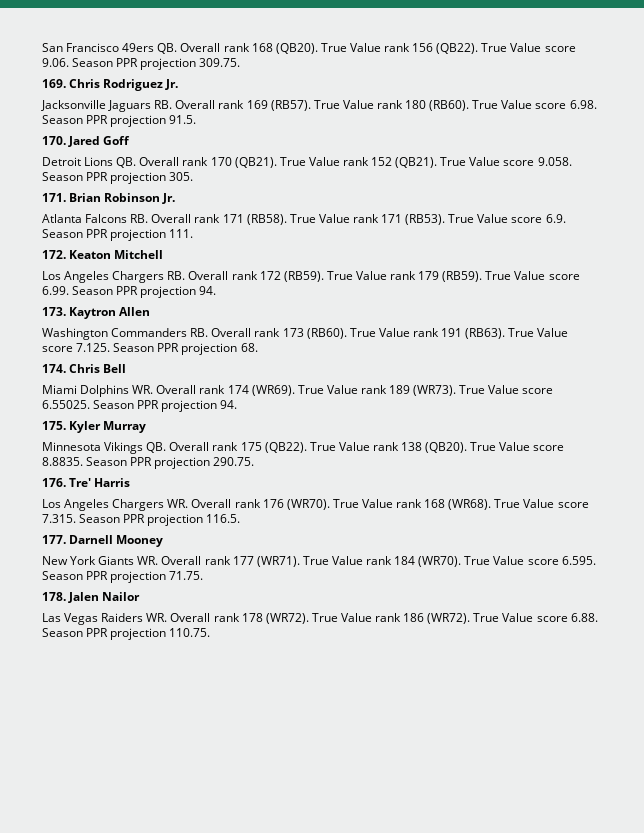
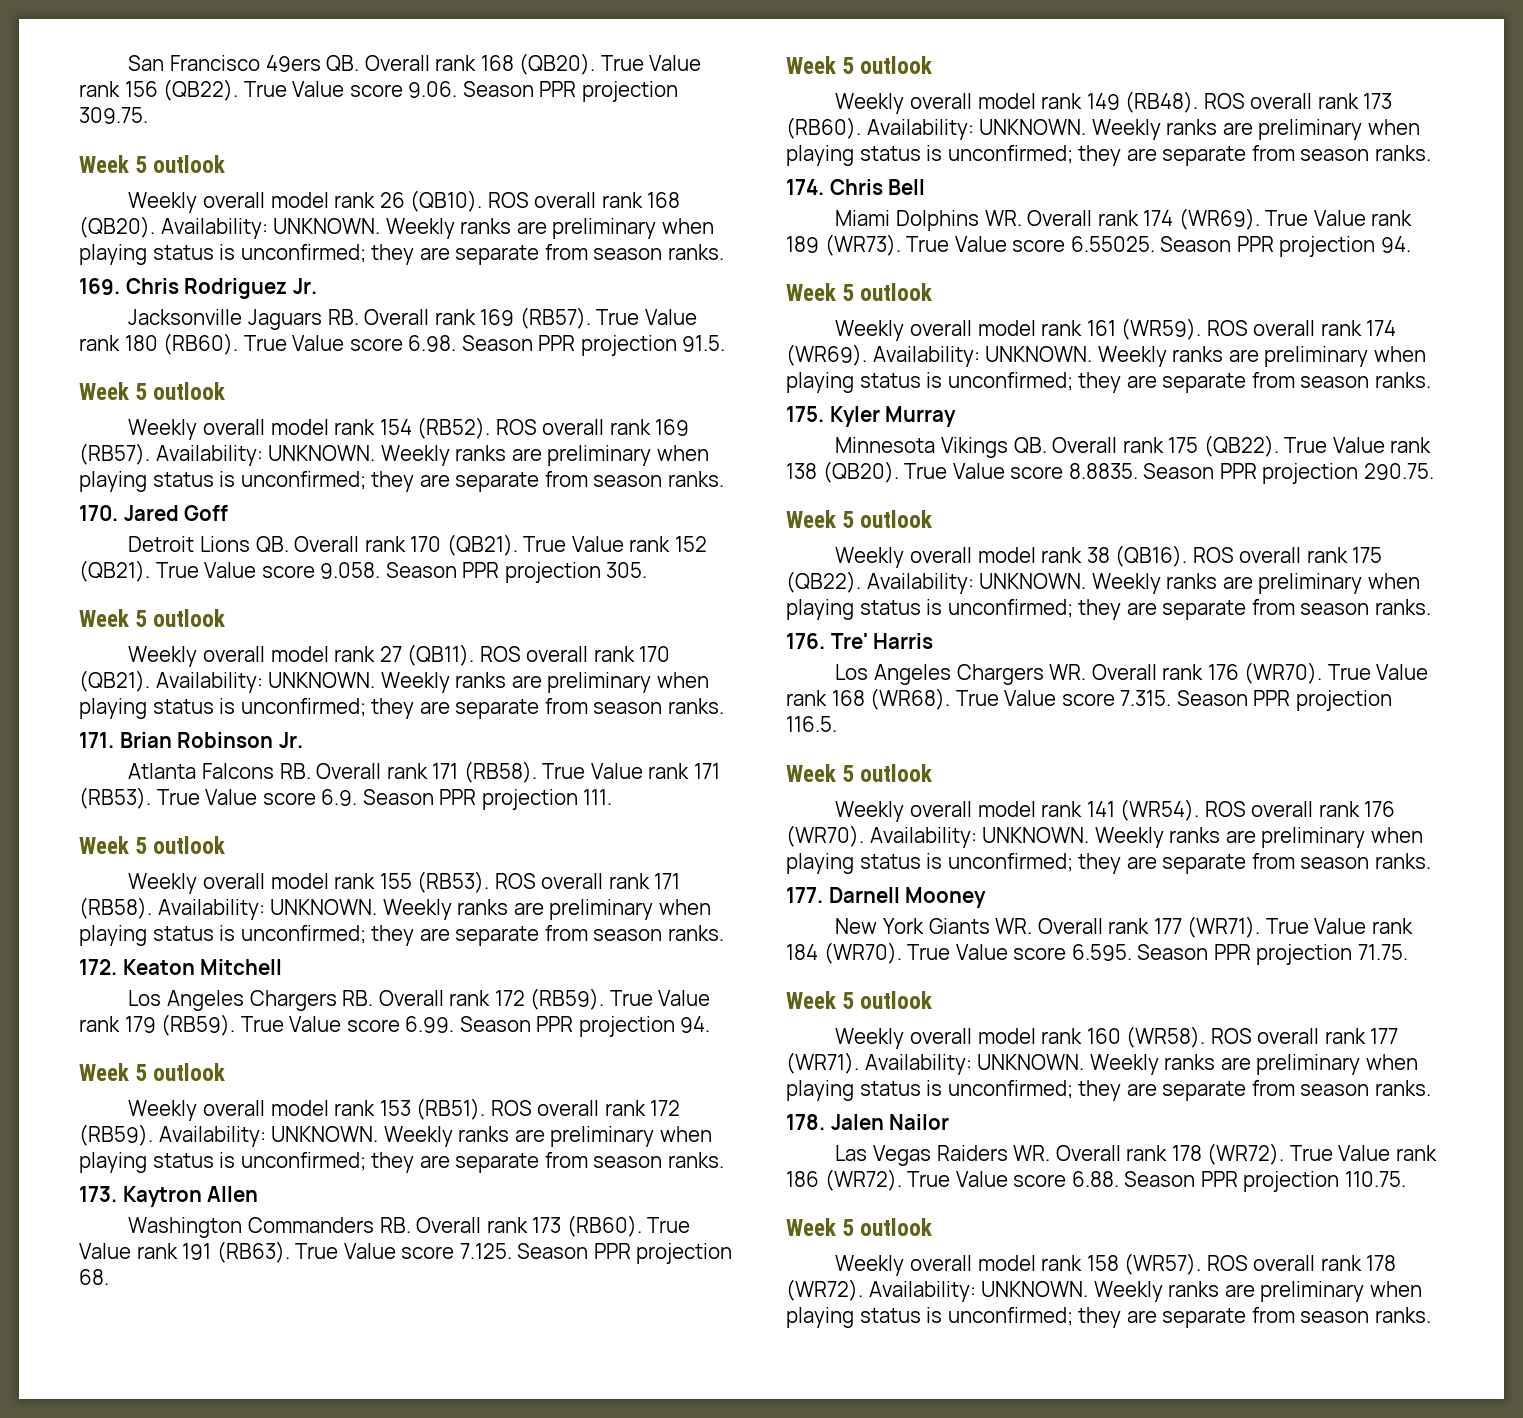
  True Value score 9.06. Season PPR projection 309.75.
+ Week 5 outlook
+ Weekly overall model rank 26 (QB10). ROS overall rank 168 (QB20). Availability: UNKNOWN. Weekly ranks are preliminary when playing status is unconfirmed; they are separate from season ranks.
  True Value score 6.98. Season PPR projection 91.5.
+ Week 5 outlook
+ Weekly overall model rank 154 (RB52). ROS overall rank 169 (RB57). Availability: UNKNOWN. Weekly ranks are preliminary when playing status is unconfirmed; they are separate from season ranks.
  True Value score 9.058. Season PPR projection 305.
+ Week 5 outlook
+ Weekly overall model rank 27 (QB11). ROS overall rank 170 (QB21). Availability: UNKNOWN. Weekly ranks are preliminary when playing status is unconfirmed; they are separate from season ranks.
  True Value score 6.9. Season PPR projection 111.
+ Week 5 outlook
+ Weekly overall model rank 155 (RB53). ROS overall rank 171 (RB58). Availability: UNKNOWN. Weekly ranks are preliminary when playing status is unconfirmed; they are separate from season ranks.
  True Value score 6.99. Season PPR projection 94.
+ Week 5 outlook
+ Weekly overall model rank 153 (RB51). ROS overall rank 172 (RB59). Availability: UNKNOWN. Weekly ranks are preliminary when playing status is unconfirmed; they are separate from season ranks.
  True Value score 7.125. Season PPR projection 68.
+ Week 5 outlook
+ Weekly overall model rank 149 (RB48). ROS overall rank 173 (RB60). Availability: UNKNOWN. Weekly ranks are preliminary when playing status is unconfirmed; they are separate from season ranks.
  True Value score 6.55025. Season PPR projection 94.
+ Week 5 outlook
+ Weekly overall model rank 161 (WR59). ROS overall rank 174 (WR69). Availability: UNKNOWN. Weekly ranks are preliminary when playing status is unconfirmed; they are separate from season ranks.
  True Value score 8.8835. Season PPR projection 290.75.
+ Week 5 outlook
+ Weekly overall model rank 38 (QB16). ROS overall rank 175 (QB22). Availability: UNKNOWN. Weekly ranks are preliminary when playing status is unconfirmed; they are separate from season ranks.
  True Value score 7.315. Season PPR projection 116.5.
+ Week 5 outlook
+ Weekly overall model rank 141 (WR54). ROS overall rank 176 (WR70). Availability: UNKNOWN. Weekly ranks are preliminary when playing status is unconfirmed; they are separate from season ranks.
  True Value score 6.595. Season PPR projection 71.75.
+ Week 5 outlook
+ Weekly overall model rank 160 (WR58). ROS overall rank 177 (WR71). Availability: UNKNOWN. Weekly ranks are preliminary when playing status is unconfirmed; they are separate from season ranks.
  True Value score 6.88. Season PPR projection 110.75.
+ Week 5 outlook
+ Weekly overall model rank 158 (WR57). ROS overall rank 178 (WR72). Availability: UNKNOWN. Weekly ranks are preliminary when playing status is unconfirmed; they are separate from season ranks.

